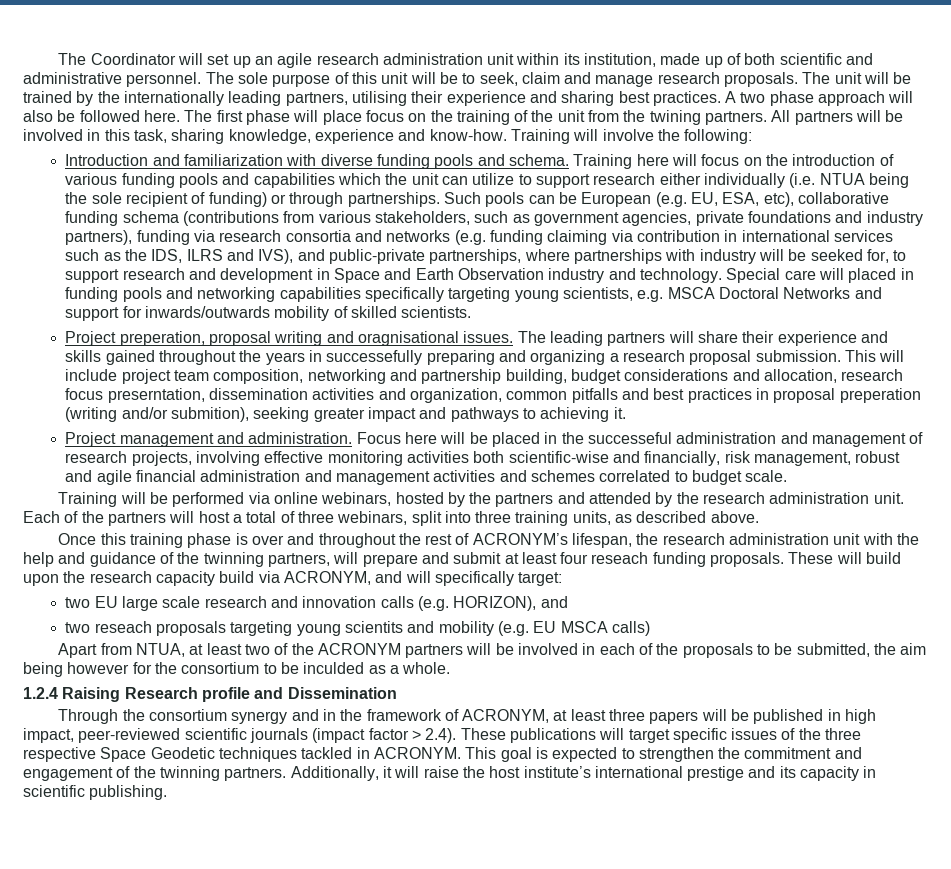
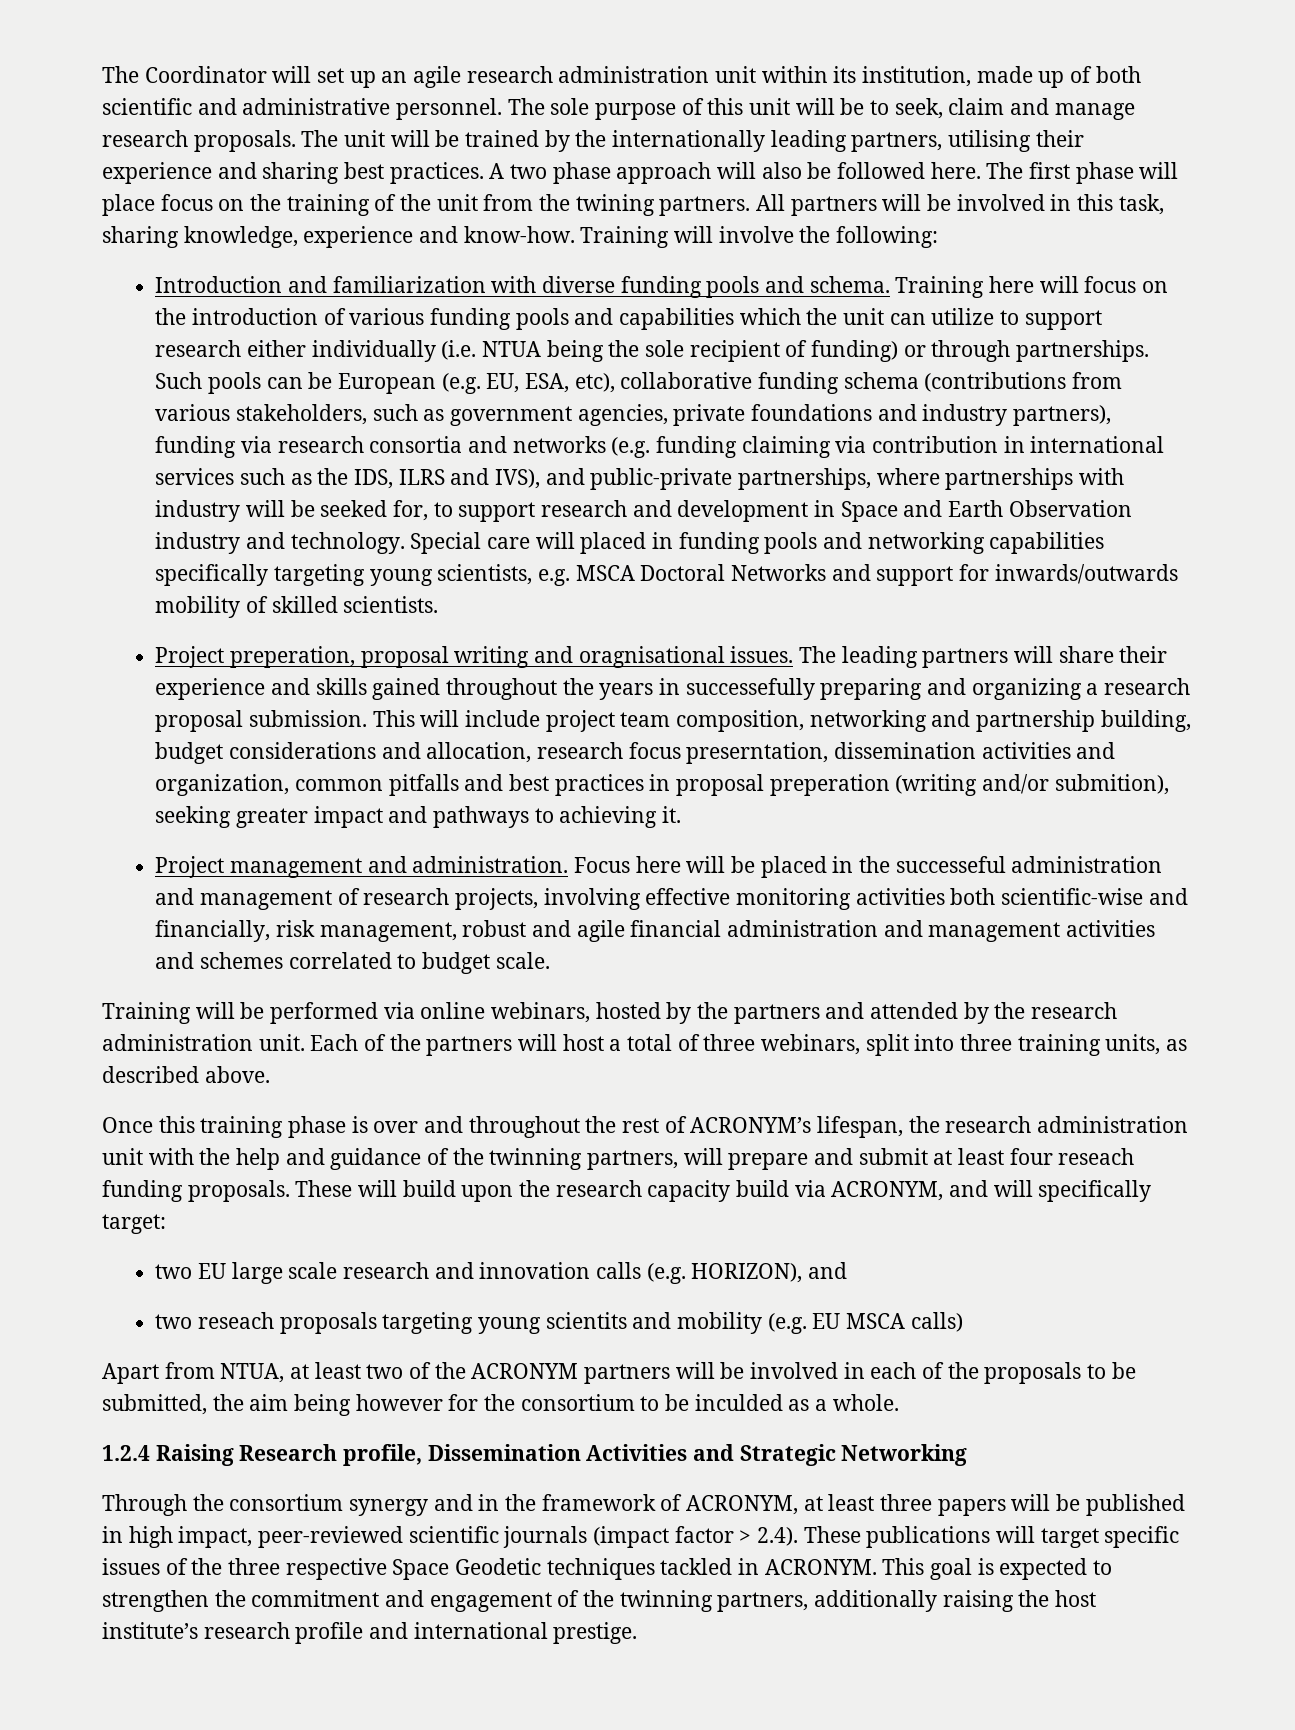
- 1.2.4 Raising Research profile and Dissemination
+ 1.2.4 Raising Research profile, Dissemination Activities and Strategic Networking
- This goal is expected to strengthen the commitment and engagement of the twinning partners. Additionally, it will raise the host institute’s international prestige and its capacity in scientific publishing.
+ This goal is expected to strengthen the commitment and engagement of the twinning partners, additionally raising the host institute’s research profile and international prestige.

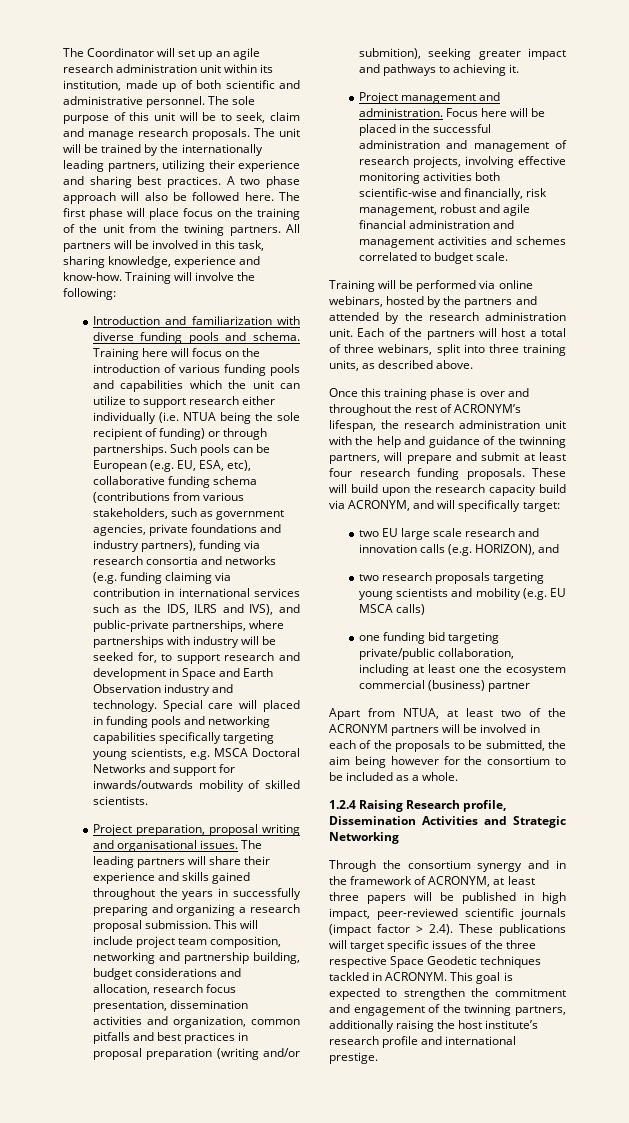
- The unit will be trained by the internationally leading partners, utilising their experience and sharing best practices.
+ The unit will be trained by the internationally leading partners, utilizing their experience and sharing best practices.
- Project preperation, proposal writing and oragnisational issues.
+ Project preparation, proposal writing and organisational issues.
- The leading partners will share their experience and skills gained throughout the years in successefully preparing and organizing a research proposal submission.
+ The leading partners will share their experience and skills gained throughout the years in successfully preparing and organizing a research proposal submission.
- This will include project team composition, networking and partnership building, budget considerations and allocation, research focus preserntation, dissemination activities and organization, common pitfalls and best practices in proposal preperation (writing and/or submition), seeking greater impact and pathways to achieving it.
+ This will include project team composition, networking and partnership building, budget considerations and allocation, research focus presentation, dissemination activities and organization, common pitfalls and best practices in proposal preparation (writing and/or submition), seeking greater impact and pathways to achieving it.
- Focus here will be placed in the successeful administration and management of research projects, involving effective monitoring activities both scientific-wise and financially, risk management, robust and agile financial administration and management activities and schemes correlated to budget scale.
+ Focus here will be placed in the successful administration and management of research projects, involving effective monitoring activities both scientific-wise and financially, risk management, robust and agile financial administration and management activities and schemes correlated to budget scale.
- Once this training phase is over and throughout the rest of ACRONYM’s lifespan, the research administration unit with the help and guidance of the twinning partners, will prepare and submit at least four reseach funding proposals.
+ Once this training phase is over and throughout the rest of ACRONYM’s lifespan, the research administration unit with the help and guidance of the twinning partners, will prepare and submit at least four research funding proposals.
- two reseach proposals targeting young scientits and mobility (e.g. EU MSCA calls)
+ two research proposals targeting young scientists and mobility (e.g. EU MSCA calls)
+ one funding bid targeting private/public collaboration, including at least one the ecosystem commercial (business) partner
- Apart from NTUA, at least two of the ACRONYM partners will be involved in each of the proposals to be submitted, the aim being however for the consortium to be inculded as a whole.
+ Apart from NTUA, at least two of the ACRONYM partners will be involved in each of the proposals to be submitted, the aim being however for the consortium to be included as a whole.

